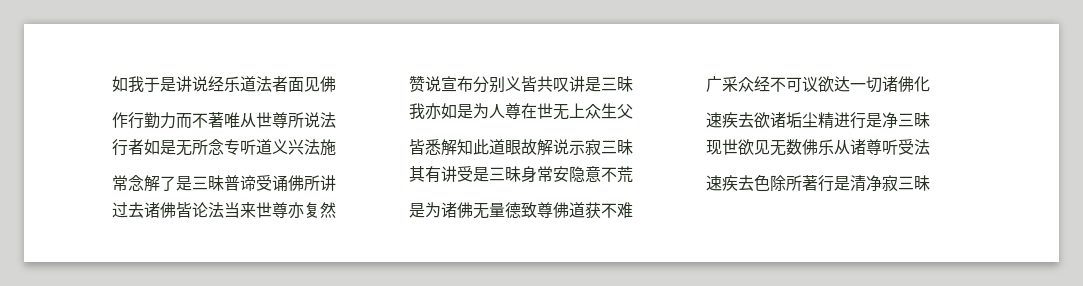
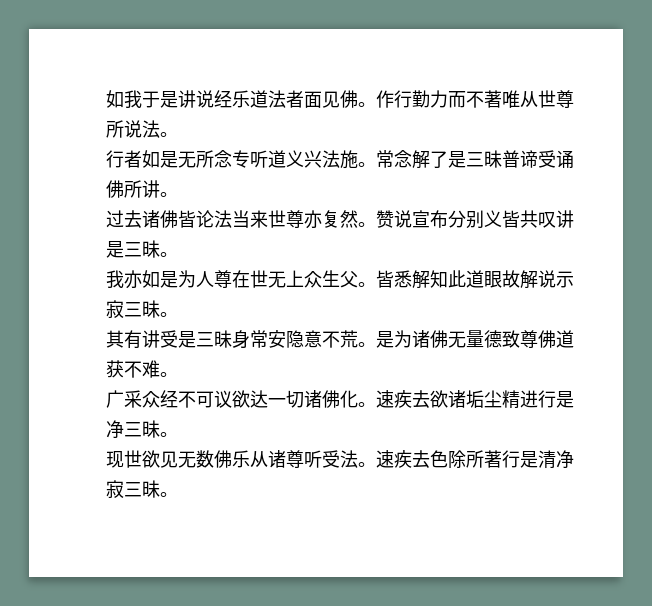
- 如我于是讲说经乐道法者面见佛
- 作行勤力而不著唯从世尊所说法
+ 如我于是讲说经乐道法者面见佛。作行勤力而不著唯从世尊所说法。
- 行者如是无所念专听道义兴法施
- 常念解了是三昧普谛受诵佛所讲
+ 行者如是无所念专听道义兴法施。常念解了是三昧普谛受诵佛所讲。
- 过去诸佛皆论法当来世尊亦复然
- 赞说宣布分别义皆共叹讲是三昧
+ 过去诸佛皆论法当来世尊亦复然。赞说宣布分别义皆共叹讲是三昧。
- 我亦如是为人尊在世无上众生父
- 皆悉解知此道眼故解说示寂三昧
+ 我亦如是为人尊在世无上众生父。皆悉解知此道眼故解说示寂三昧。
- 其有讲受是三昧身常安隐意不荒
- 是为诸佛无量德致尊佛道获不难
+ 其有讲受是三昧身常安隐意不荒。是为诸佛无量德致尊佛道获不难。
- 广采众经不可议欲达一切诸佛化
- 速疾去欲诸垢尘精进行是净三昧
+ 广采众经不可议欲达一切诸佛化。速疾去欲诸垢尘精进行是净三昧。
- 现世欲见无数佛乐从诸尊听受法
- 速疾去色除所著行是清净寂三昧
+ 现世欲见无数佛乐从诸尊听受法。速疾去色除所著行是清净寂三昧。

